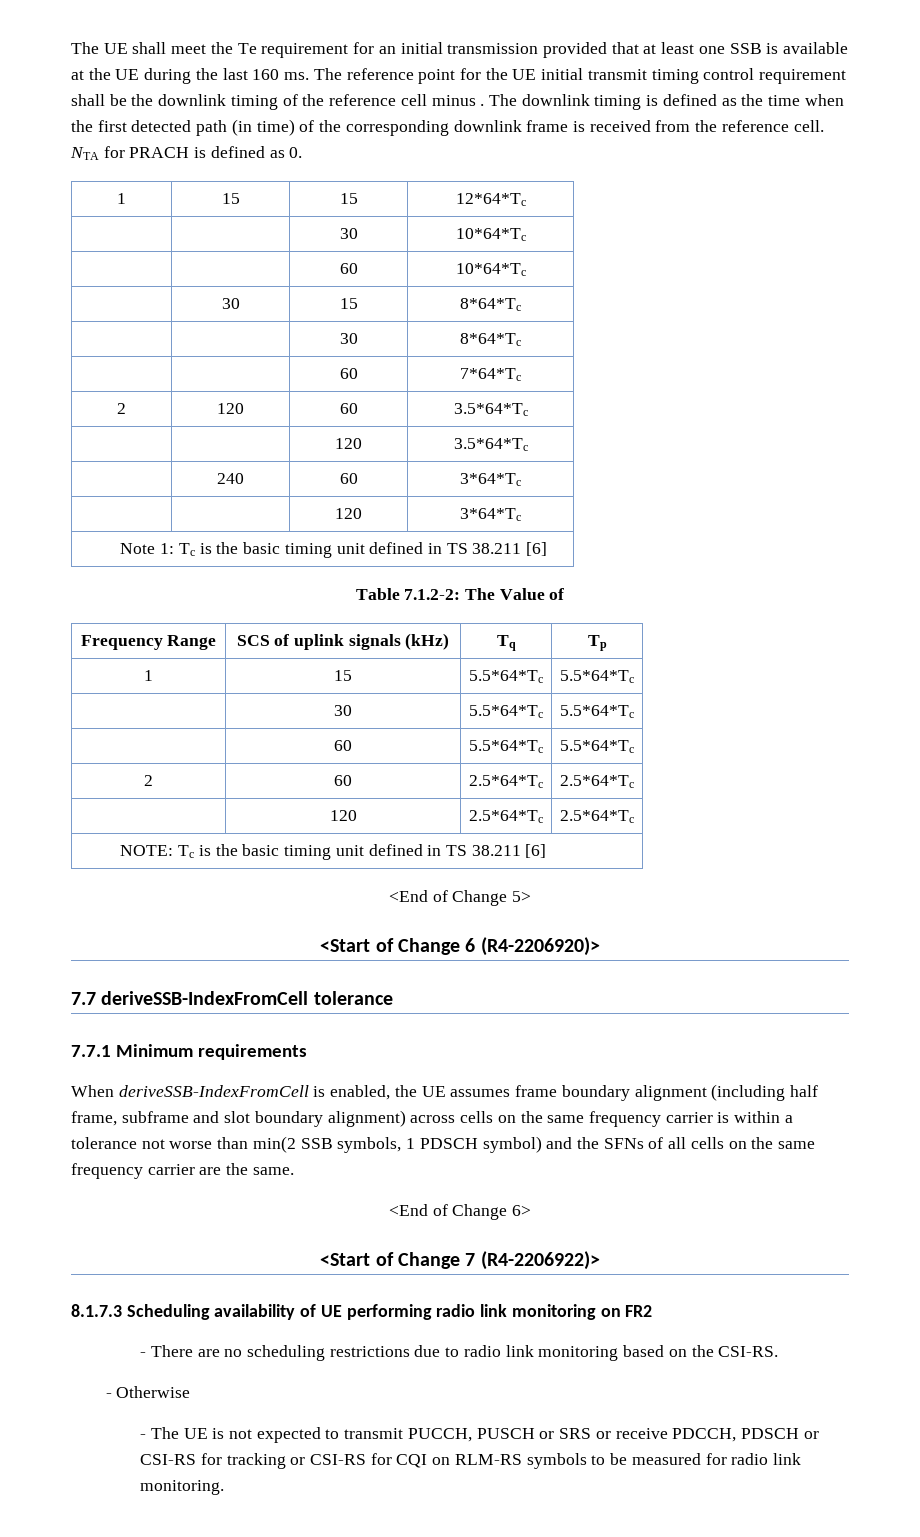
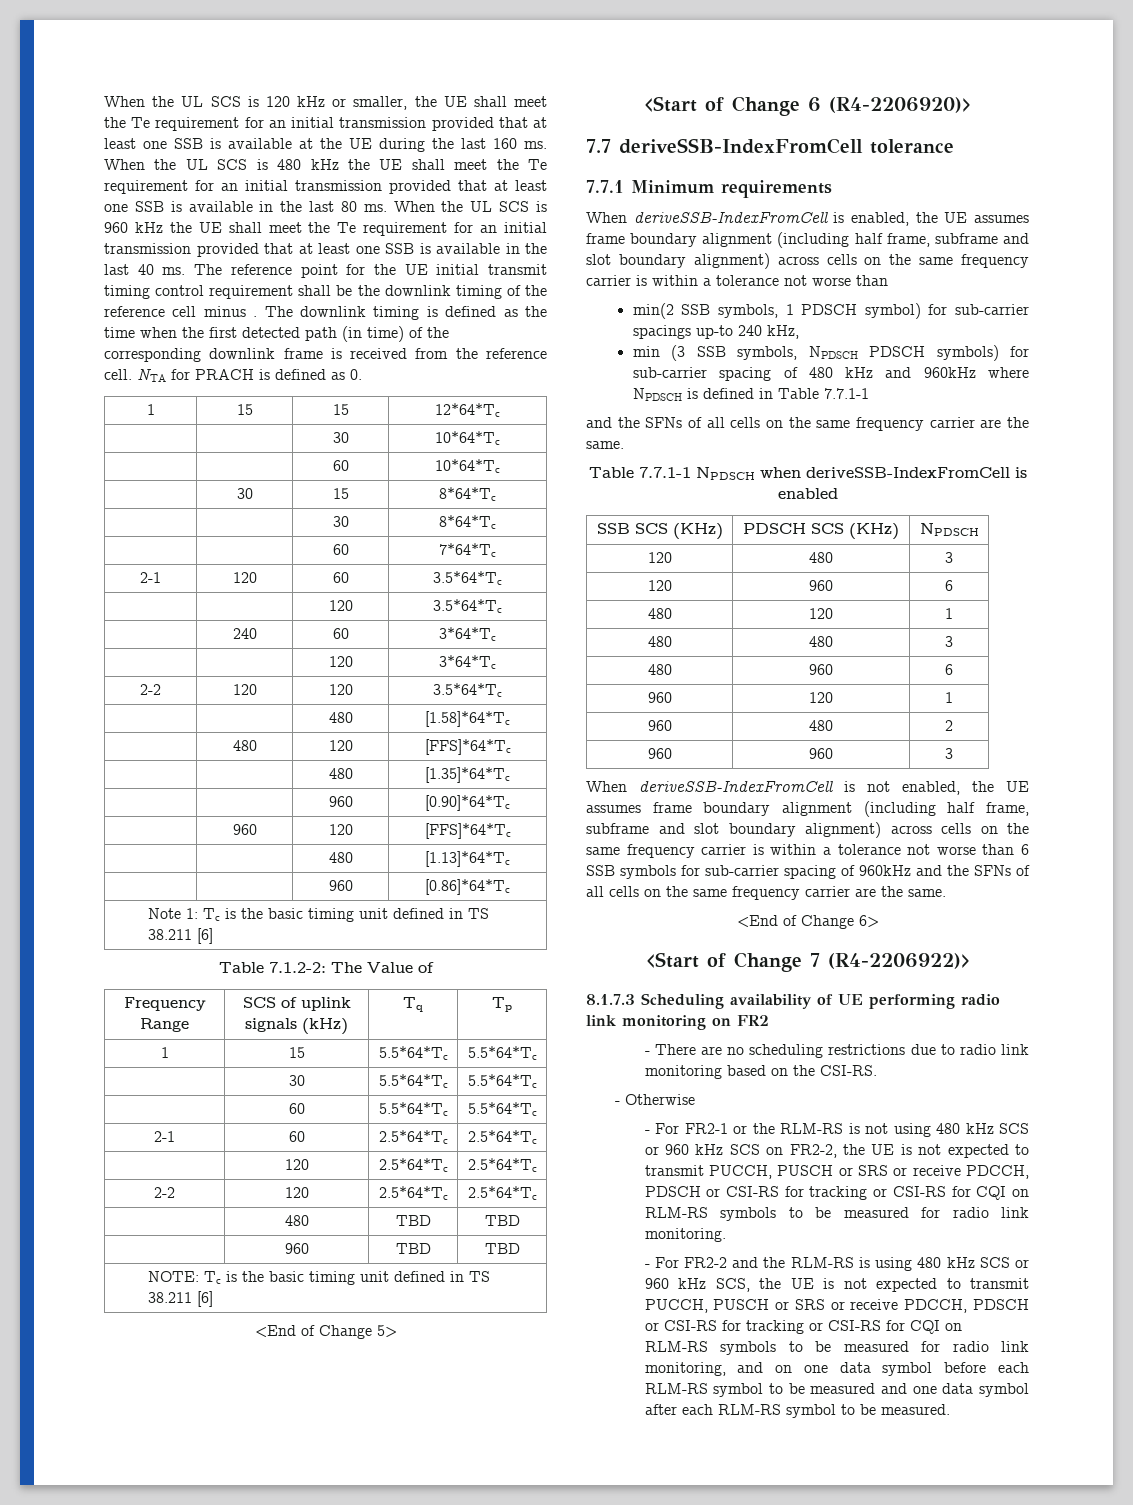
- The UE shall meet the Te requirement for an initial transmission provided that at least one SSB is available at the UE during the last 160 ms.
+ When the UL SCS is 120 kHz or smaller, the UE shall meet the Te requirement for an initial transmission provided that at least one SSB is available at the UE during the last 160 ms.
+ When the UL SCS is 480 kHz the UE shall meet the Te requirement for an initial transmission provided that at least one SSB is available in the last 80 ms. When the UL SCS is 960 kHz the UE shall meet the Te requirement for an initial transmission provided that at least one SSB is available in the last 40 ms.
- 2 | 120 | 60 | 3.5*64*Tc
+ 2-1 | 120 | 60 | 3.5*64*Tc
+ 2-2 | 120 | 120 | 3.5*64*Tc
+ | | 480 | [1.58]*64*Tc
+ | 480 | 120 | [FFS]*64*Tc
+ | | 480 | [1.35]*64*Tc
+ | | 960 | [0.90]*64*Tc
+ | 960 | 120 | [FFS]*64*Tc
+ | | 480 | [1.13]*64*Tc
+ | | 960 | [0.86]*64*Tc
- 2 | 60 | 2.5*64*Tc | 2.5*64*Tc
+ 2-1 | 60 | 2.5*64*Tc | 2.5*64*Tc
+ 2-2 | 120 | 2.5*64*Tc | 2.5*64*Tc
+ | 480 | TBD | TBD
+ | 960 | TBD | TBD
- When deriveSSB-IndexFromCell is enabled, the UE assumes frame boundary alignment (including half frame, subframe and slot boundary alignment) across cells on the same frequency carrier is within a tolerance not worse than min(2 SSB symbols, 1 PDSCH symbol) and the SFNs of all cells on the same frequency carrier are the same.
+ When deriveSSB-IndexFromCell is enabled, the UE assumes frame boundary alignment (including half frame, subframe and slot boundary alignment) across cells on the same frequency carrier is within a tolerance not worse than
+ min(2 SSB symbols, 1 PDSCH symbol) for sub-carrier spacings up-to 240 kHz,
+ min (3 SSB symbols, NPDSCH PDSCH symbols) for sub-carrier spacing of 480 kHz and 960kHz where NPDSCH is defined in Table 7.7.1-1
+ and the SFNs of all cells on the same frequency carrier are the same.
+ Table 7.7.1-1 NPDSCH when deriveSSB-IndexFromCell is enabled
+ SSB SCS (KHz) | PDSCH SCS (KHz) | NPDSCH
+ 120 | 480 | 3
+ 120 | 960 | 6
+ 480 | 120 | 1
+ 480 | 480 | 3
+ 480 | 960 | 6
+ 960 | 120 | 1
+ 960 | 480 | 2
+ 960 | 960 | 3
+ When deriveSSB-IndexFromCell is not enabled, the UE assumes frame boundary alignment (including half frame, subframe and slot boundary alignment) across cells on the same frequency carrier is within a tolerance not worse than 6 SSB symbols for sub-carrier spacing of 960kHz and the SFNs of all cells on the same frequency carrier are the same.
- - The UE is not expected to transmit PUCCH, PUSCH or SRS or receive PDCCH, PDSCH or CSI-RS for tracking or CSI-RS for CQI on RLM-RS symbols to be measured for radio link monitoring.
+ - For FR2-1 or the RLM-RS is not using 480 kHz SCS or 960 kHz SCS on FR2-2, the UE is not expected to transmit PUCCH, PUSCH or SRS or receive PDCCH, PDSCH or CSI-RS for tracking or CSI-RS for CQI on RLM-RS symbols to be measured for radio link monitoring.
+ - For FR2-2 and the RLM-RS is using 480 kHz SCS or 960 kHz SCS, the UE is not expected to transmit PUCCH, PUSCH or SRS or receive PDCCH, PDSCH or CSI-RS for tracking or CSI-RS for CQI on RLM-RS symbols to be measured for radio link monitoring, and on one data symbol before each RLM-RS symbol to be measured and one data symbol after each RLM-RS symbol to be measured.

